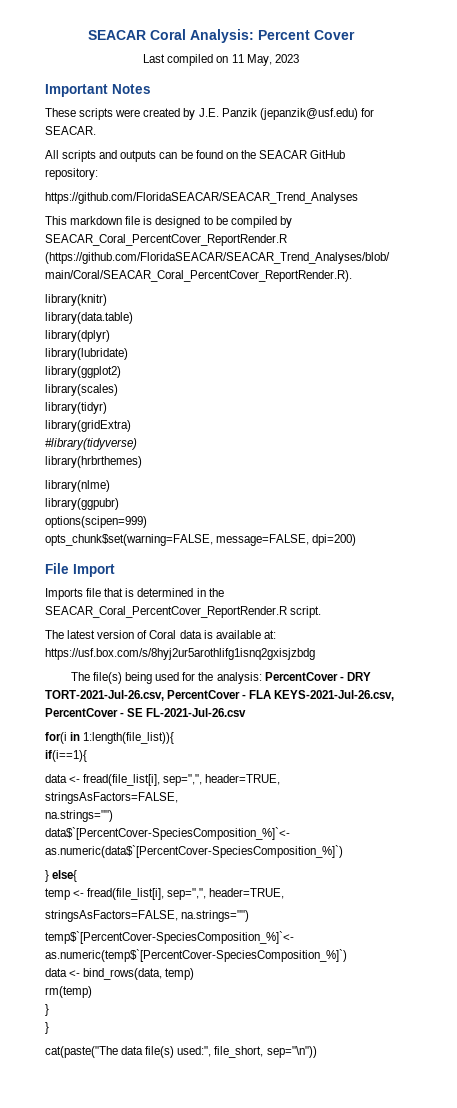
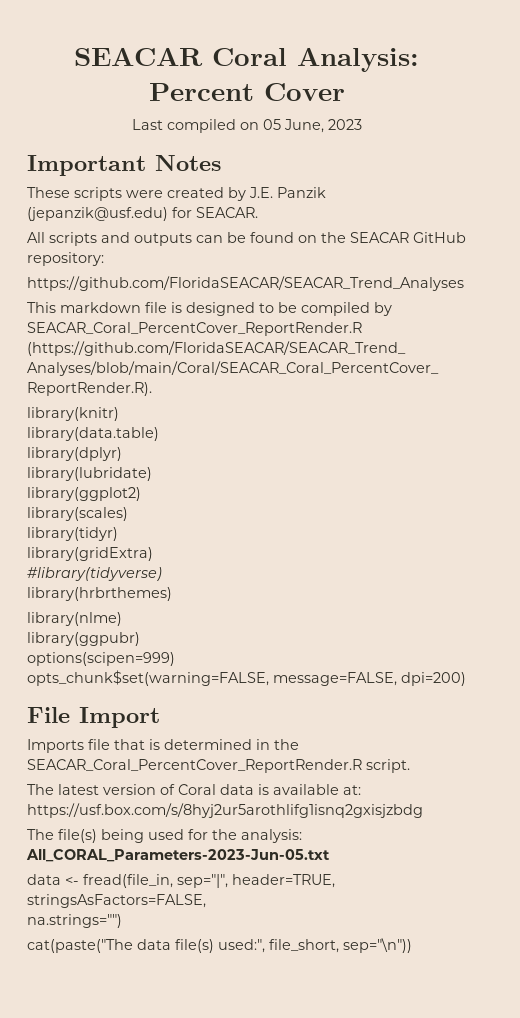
- Last compiled on 11 May, 2023
+ Last compiled on 05 June, 2023
- The file(s) being used for the analysis: PercentCover - DRY TORT-2021-Jul-26.csv, PercentCover - FLA KEYS-2021-Jul-26.csv, PercentCover - SE FL-2021-Jul-26.csv
- for(i in 1:length(file_list)){
- if(i==1){
- data <- fread(file_list[i], sep=",", header=TRUE, stringsAsFactors=FALSE,
+ The file(s) being used for the analysis: All_CORAL_Parameters-2023-Jun-05.txt
+ data <- fread(file_in, sep="|", header=TRUE, stringsAsFactors=FALSE,
- data$`[PercentCover-SpeciesComposition_%]`<- as.numeric(data$`[PercentCover-SpeciesComposition_%]`)
- } else{
- temp <- fread(file_list[i], sep=",", header=TRUE,
- stringsAsFactors=FALSE, na.strings="")
- temp$`[PercentCover-SpeciesComposition_%]`<- as.numeric(temp$`[PercentCover-SpeciesComposition_%]`)
- data <- bind_rows(data, temp)
- rm(temp)
- }
- }

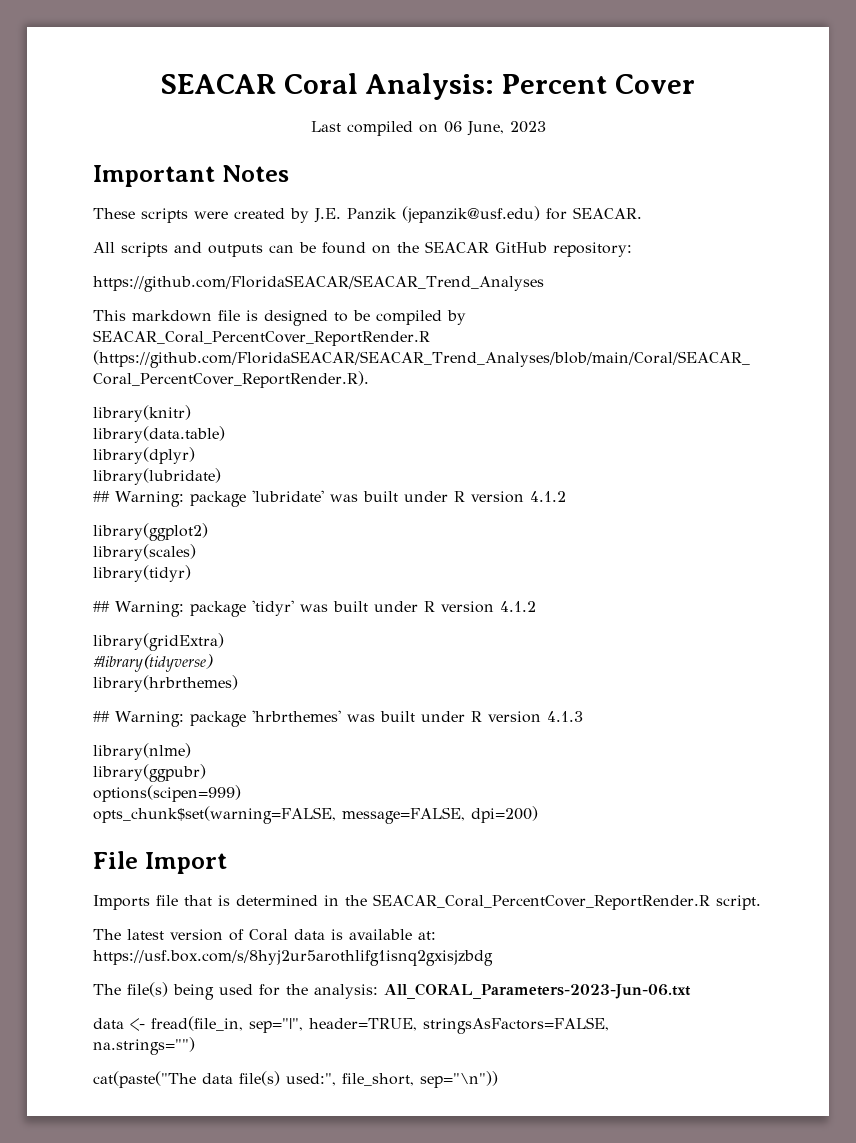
- Last compiled on 05 June, 2023
+ Last compiled on 06 June, 2023
+ ## Warning: package 'lubridate' was built under R version 4.1.2
  library(ggplot2)
  library(scales)
  library(tidyr)
+ ## Warning: package 'tidyr' was built under R version 4.1.2
  library(gridExtra)
  #library(tidyverse)
  library(hrbrthemes)
+ ## Warning: package 'hrbrthemes' was built under R version 4.1.3
- The file(s) being used for the analysis: All_CORAL_Parameters-2023-Jun-05.txt
+ The file(s) being used for the analysis: All_CORAL_Parameters-2023-Jun-06.txt

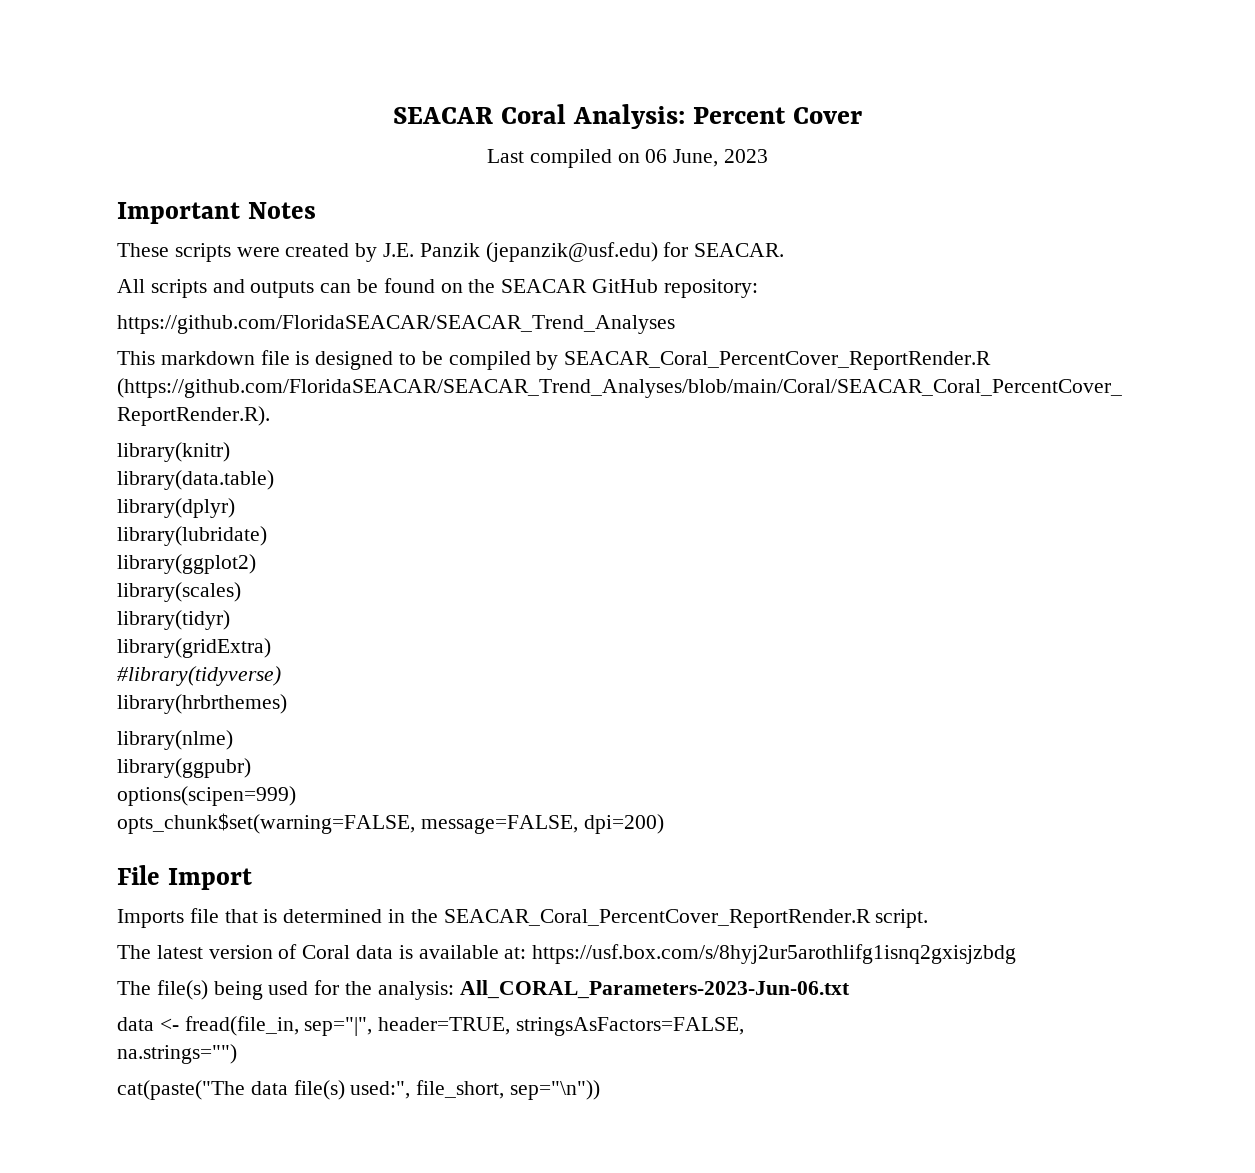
- ## Warning: package 'lubridate' was built under R version 4.1.2
  library(ggplot2)
  library(scales)
  library(tidyr)
- ## Warning: package 'tidyr' was built under R version 4.1.2
  library(gridExtra)
  #library(tidyverse)
  library(hrbrthemes)
- ## Warning: package 'hrbrthemes' was built under R version 4.1.3

